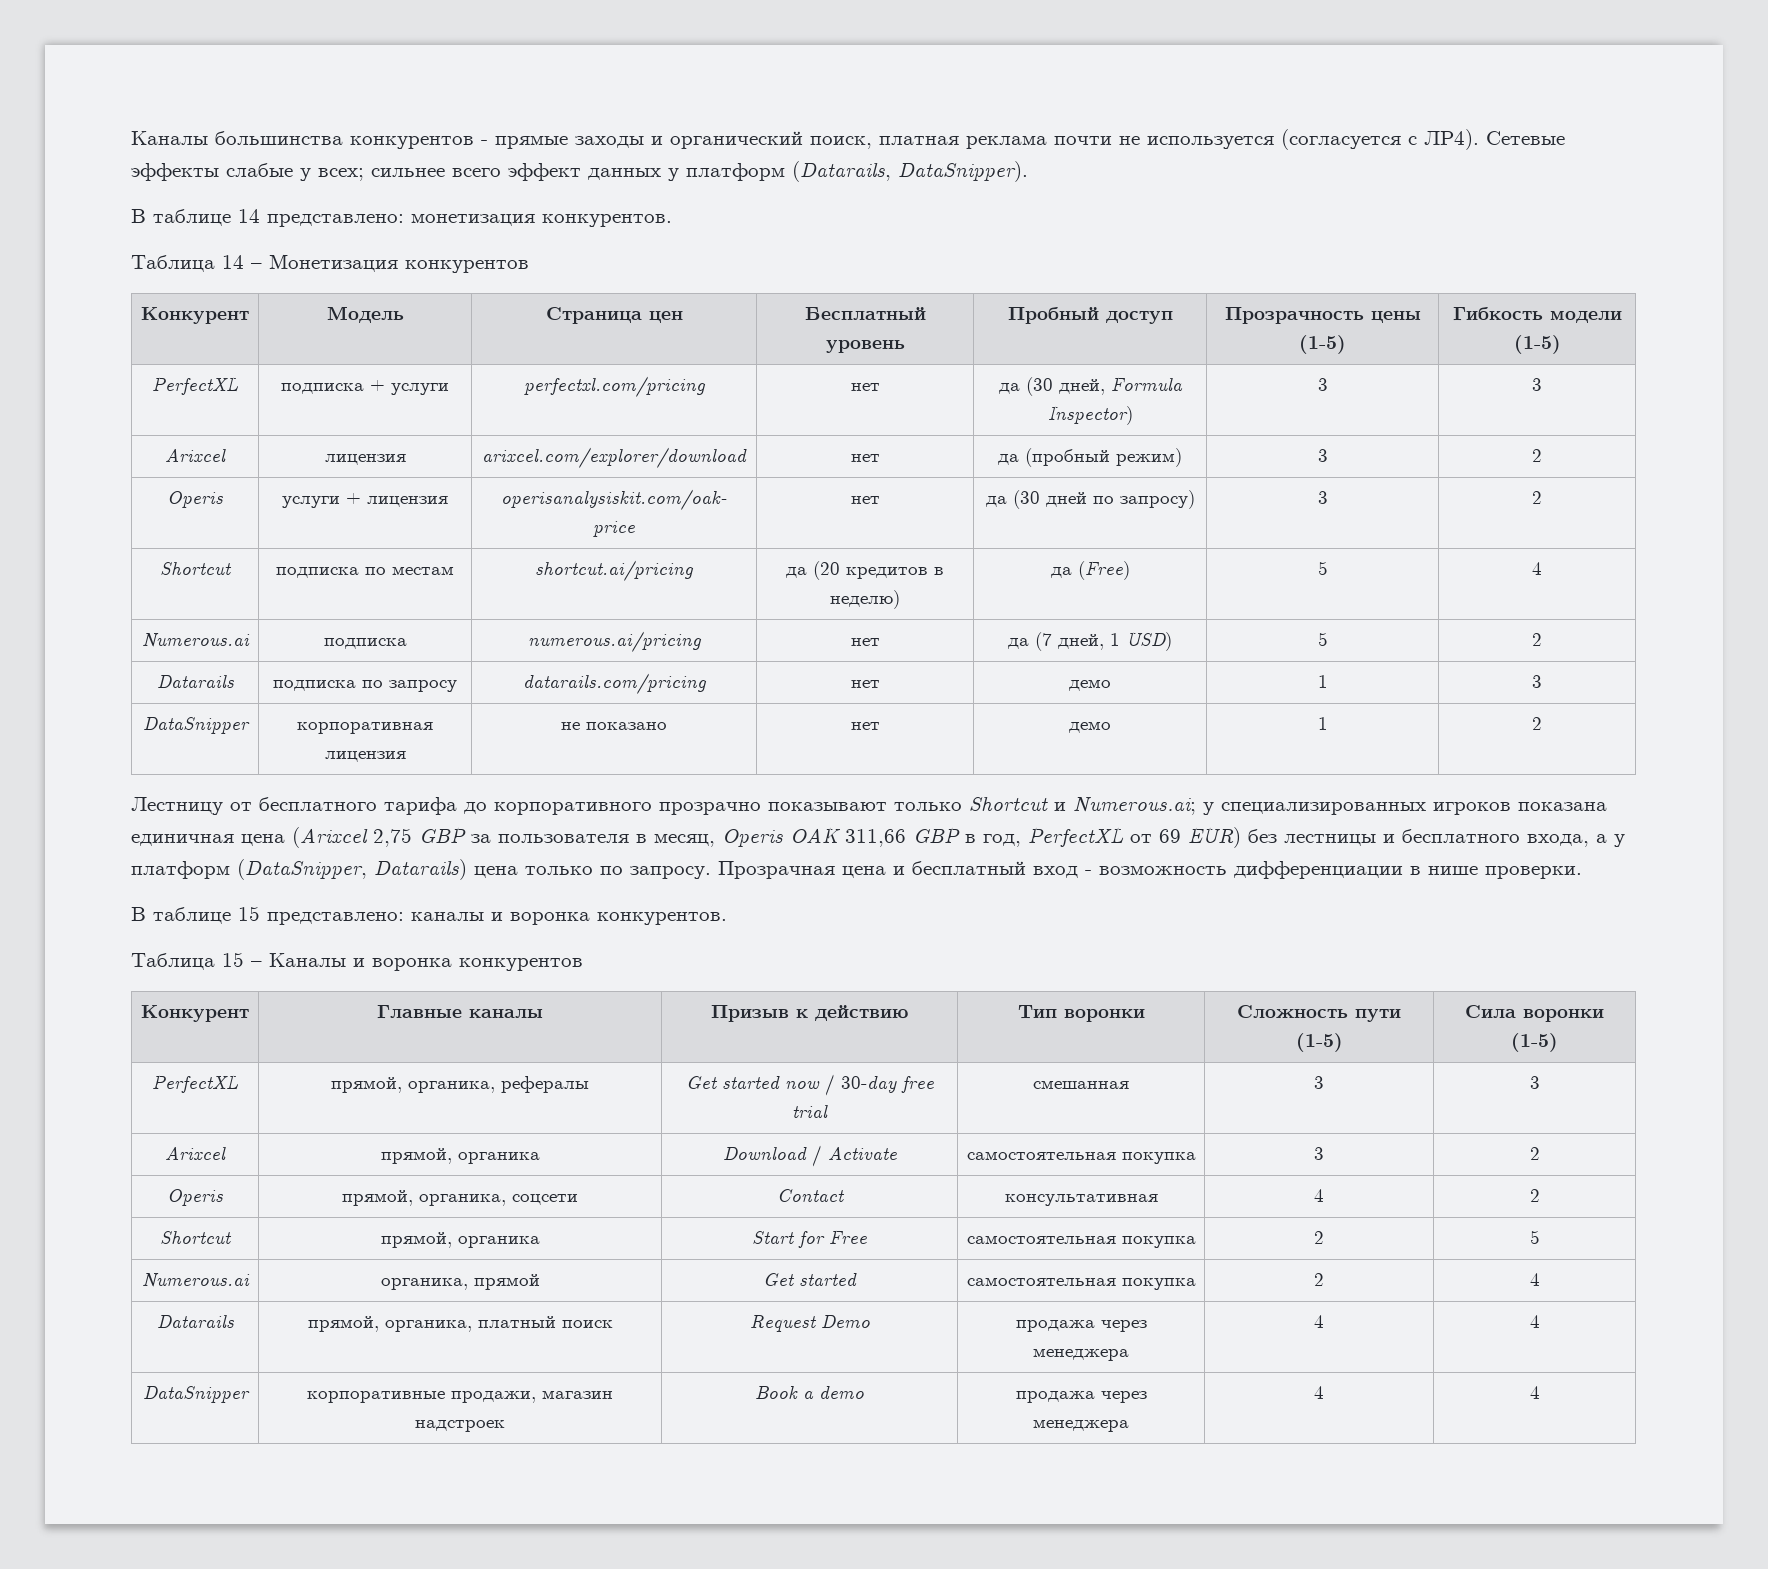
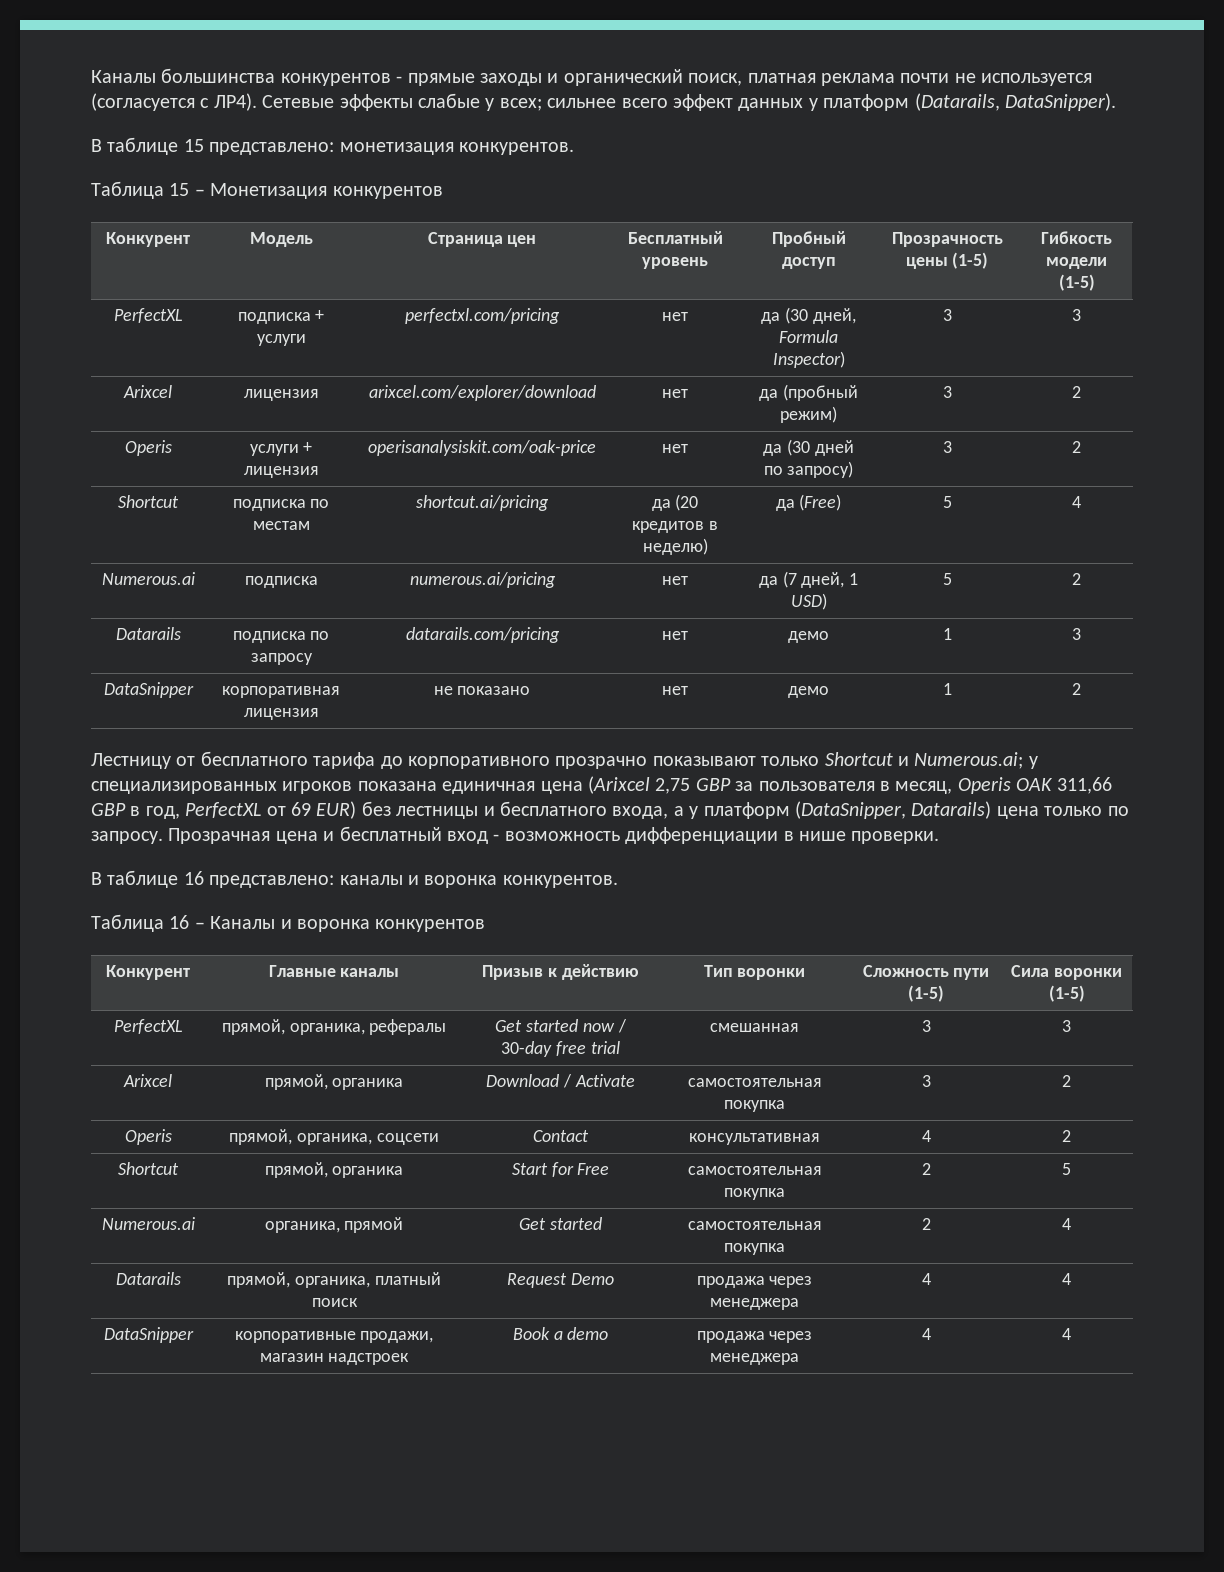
- В таблице 14 представлено: монетизация конкурентов.
+ В таблице 15 представлено: монетизация конкурентов.
- Таблица 14 – Монетизация конкурентов
+ Таблица 15 – Монетизация конкурентов
- В таблице 15 представлено: каналы и воронка конкурентов.
+ В таблице 16 представлено: каналы и воронка конкурентов.
- Таблица 15 – Каналы и воронка конкурентов
+ Таблица 16 – Каналы и воронка конкурентов

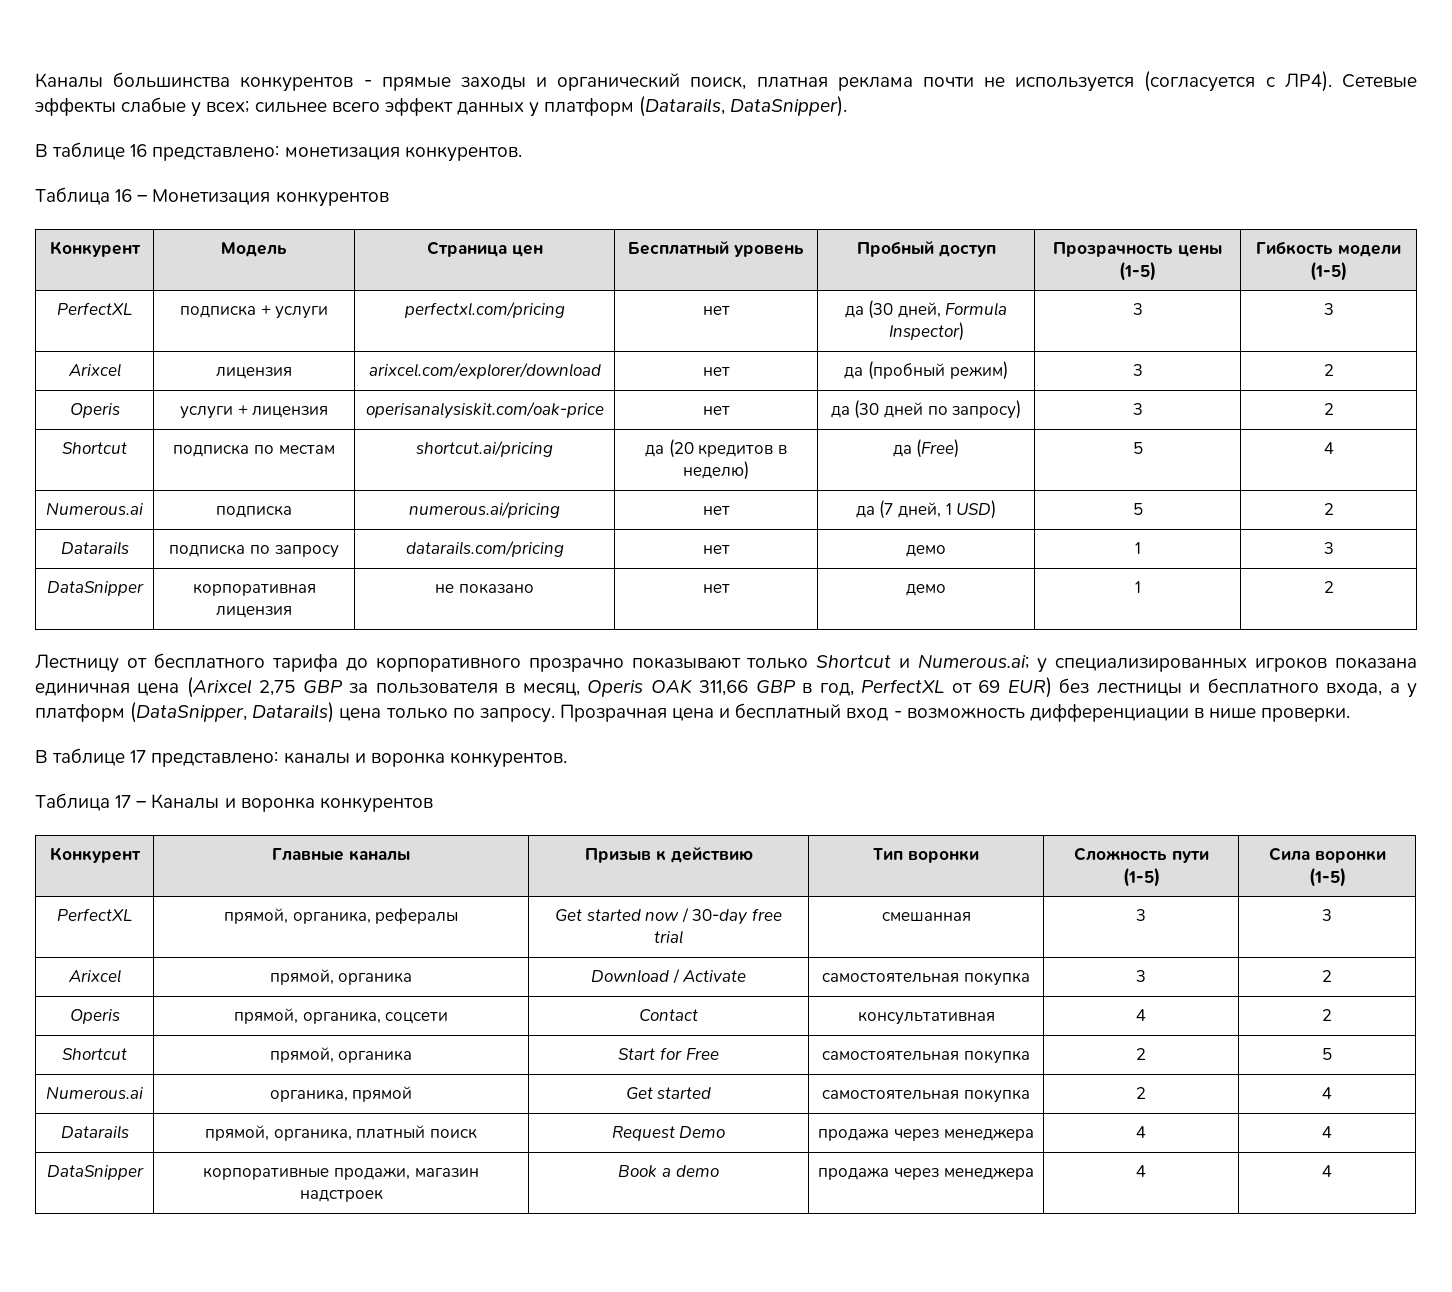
- В таблице 15 представлено: монетизация конкурентов.
+ В таблице 16 представлено: монетизация конкурентов.
- Таблица 15 – Монетизация конкурентов
+ Таблица 16 – Монетизация конкурентов
- В таблице 16 представлено: каналы и воронка конкурентов.
+ В таблице 17 представлено: каналы и воронка конкурентов.
- Таблица 16 – Каналы и воронка конкурентов
+ Таблица 17 – Каналы и воронка конкурентов

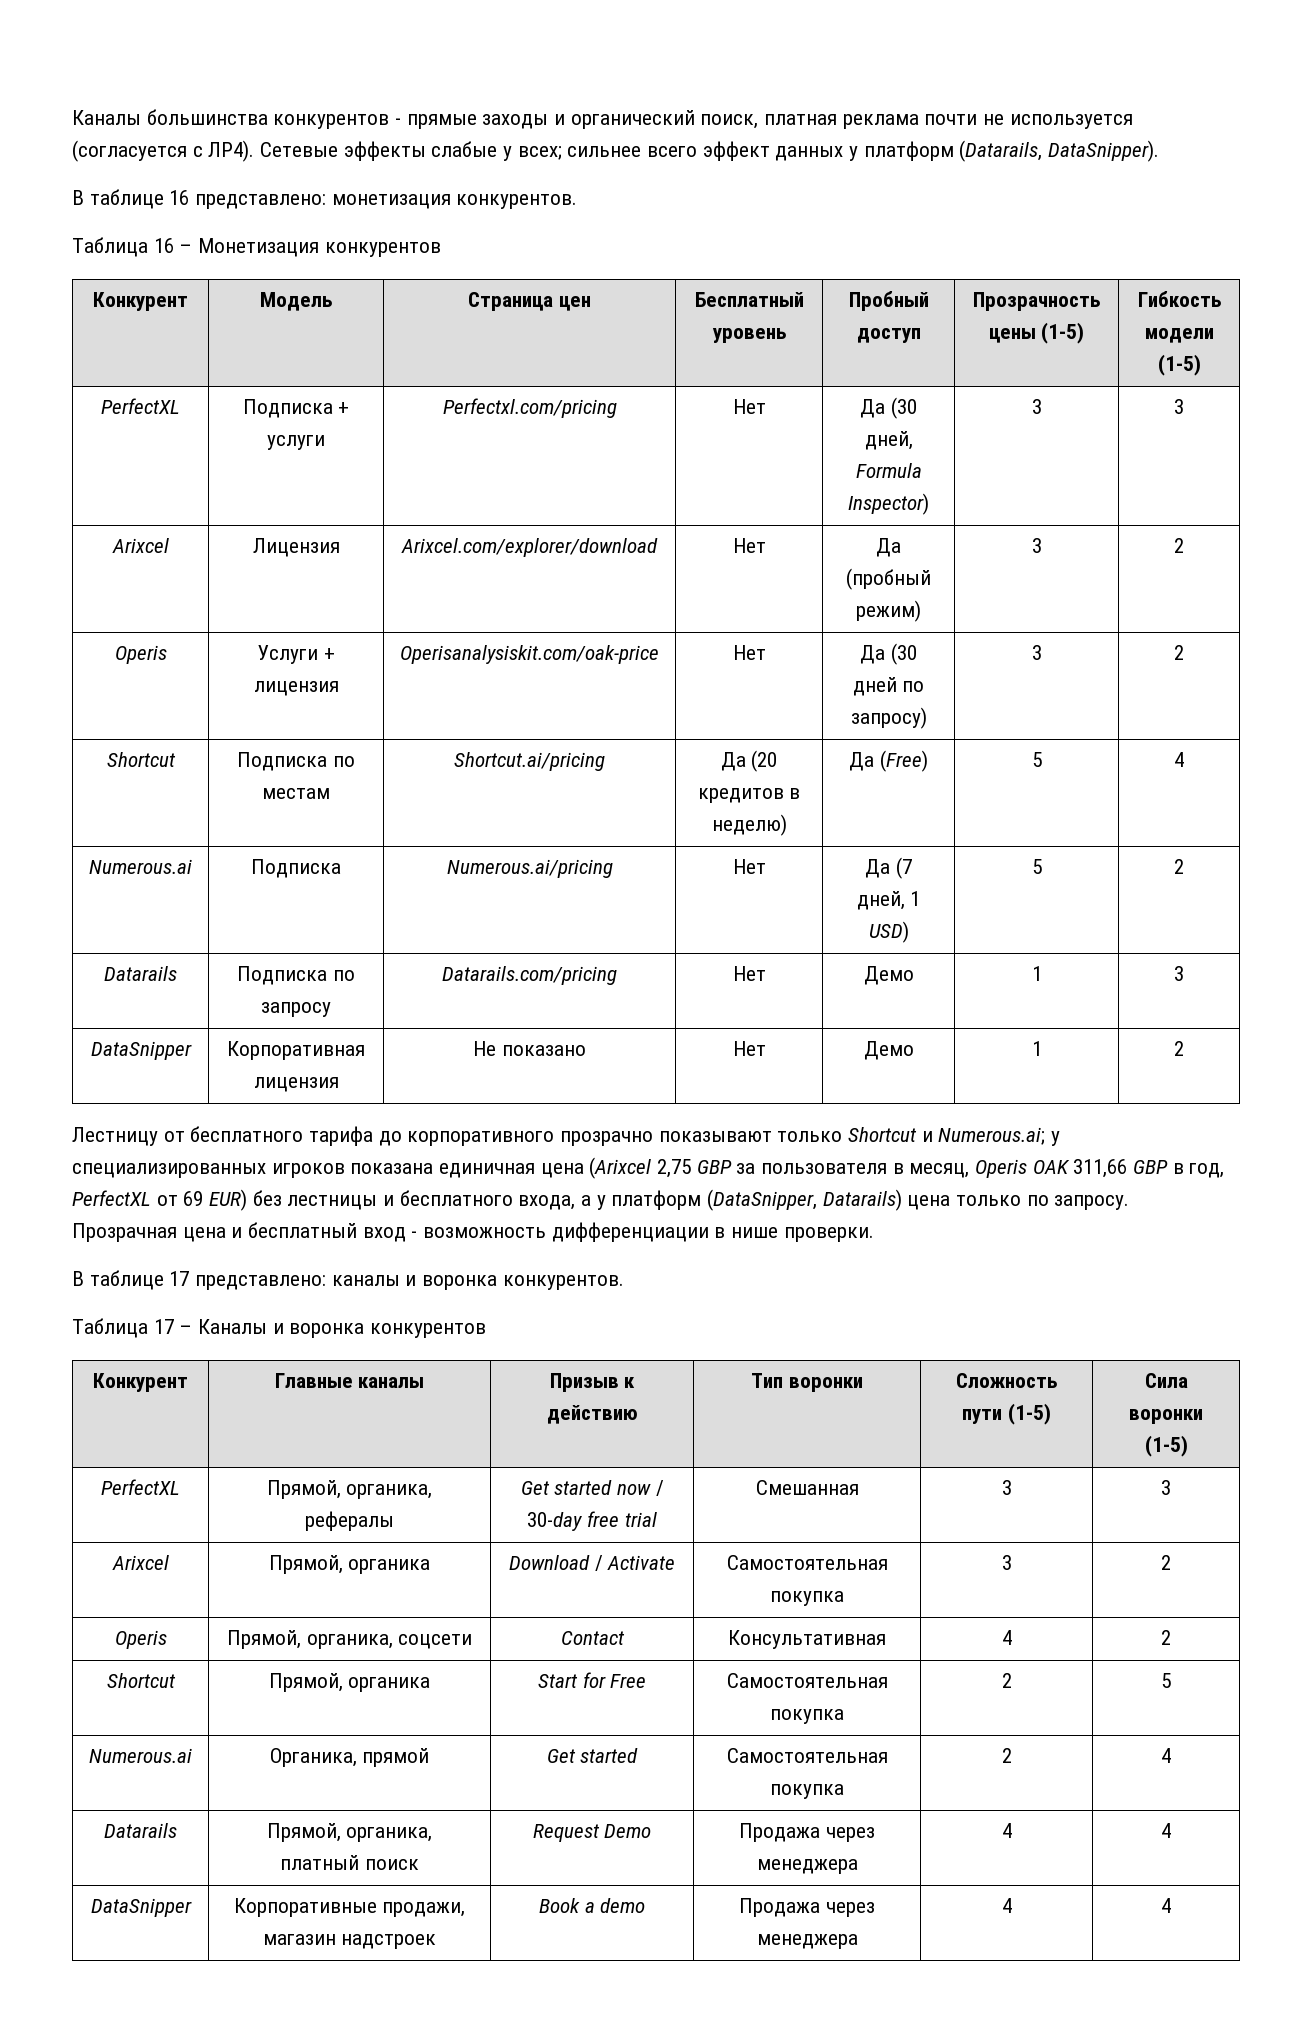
- PerfectXL | подписка + услуги | perfectxl.com/pricing | нет | да (30 дней, Formula Inspector) | 3 | 3
+ PerfectXL | Подписка + услуги | Perfectxl.com/pricing | Нет | Да (30 дней, Formula Inspector) | 3 | 3
- Arixcel | лицензия | arixcel.com/explorer/download | нет | да (пробный режим) | 3 | 2
+ Arixcel | Лицензия | Arixcel.com/explorer/download | Нет | Да (пробный режим) | 3 | 2
- Operis | услуги + лицензия | operisanalysiskit.com/oak-price | нет | да (30 дней по запросу) | 3 | 2
+ Operis | Услуги + лицензия | Operisanalysiskit.com/oak-price | Нет | Да (30 дней по запросу) | 3 | 2
- Shortcut | подписка по местам | shortcut.ai/pricing | да (20 кредитов в неделю) | да (Free) | 5 | 4
+ Shortcut | Подписка по местам | Shortcut.ai/pricing | Да (20 кредитов в неделю) | Да (Free) | 5 | 4
- Numerous.ai | подписка | numerous.ai/pricing | нет | да (7 дней, 1 USD) | 5 | 2
+ Numerous.ai | Подписка | Numerous.ai/pricing | Нет | Да (7 дней, 1 USD) | 5 | 2
- Datarails | подписка по запросу | datarails.com/pricing | нет | демо | 1 | 3
+ Datarails | Подписка по запросу | Datarails.com/pricing | Нет | Демо | 1 | 3
- DataSnipper | корпоративная лицензия | не показано | нет | демо | 1 | 2
+ DataSnipper | Корпоративная лицензия | Не показано | Нет | Демо | 1 | 2
- PerfectXL | прямой, органика, рефералы | Get started now / 30-day free trial | смешанная | 3 | 3
- Arixcel | прямой, органика | Download / Activate | самостоятельная покупка | 3 | 2
+ PerfectXL | Прямой, органика, рефералы | Get started now / 30-day free trial | Смешанная | 3 | 3
+ Arixcel | Прямой, органика | Download / Activate | Самостоятельная покупка | 3 | 2
- Operis | прямой, органика, соцсети | Contact | консультативная | 4 | 2
+ Operis | Прямой, органика, соцсети | Contact | Консультативная | 4 | 2
- Shortcut | прямой, органика | Start for Free | самостоятельная покупка | 2 | 5
+ Shortcut | Прямой, органика | Start for Free | Самостоятельная покупка | 2 | 5
- Numerous.ai | органика, прямой | Get started | самостоятельная покупка | 2 | 4
+ Numerous.ai | Органика, прямой | Get started | Самостоятельная покупка | 2 | 4
- Datarails | прямой, органика, платный поиск | Request Demo | продажа через менеджера | 4 | 4
+ Datarails | Прямой, органика, платный поиск | Request Demo | Продажа через менеджера | 4 | 4
- DataSnipper | корпоративные продажи, магазин надстроек | Book a demo | продажа через менеджера | 4 | 4
+ DataSnipper | Корпоративные продажи, магазин надстроек | Book a demo | Продажа через менеджера | 4 | 4

